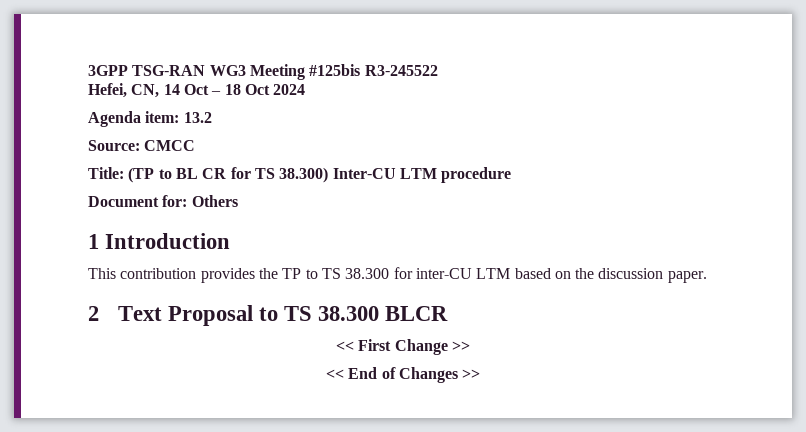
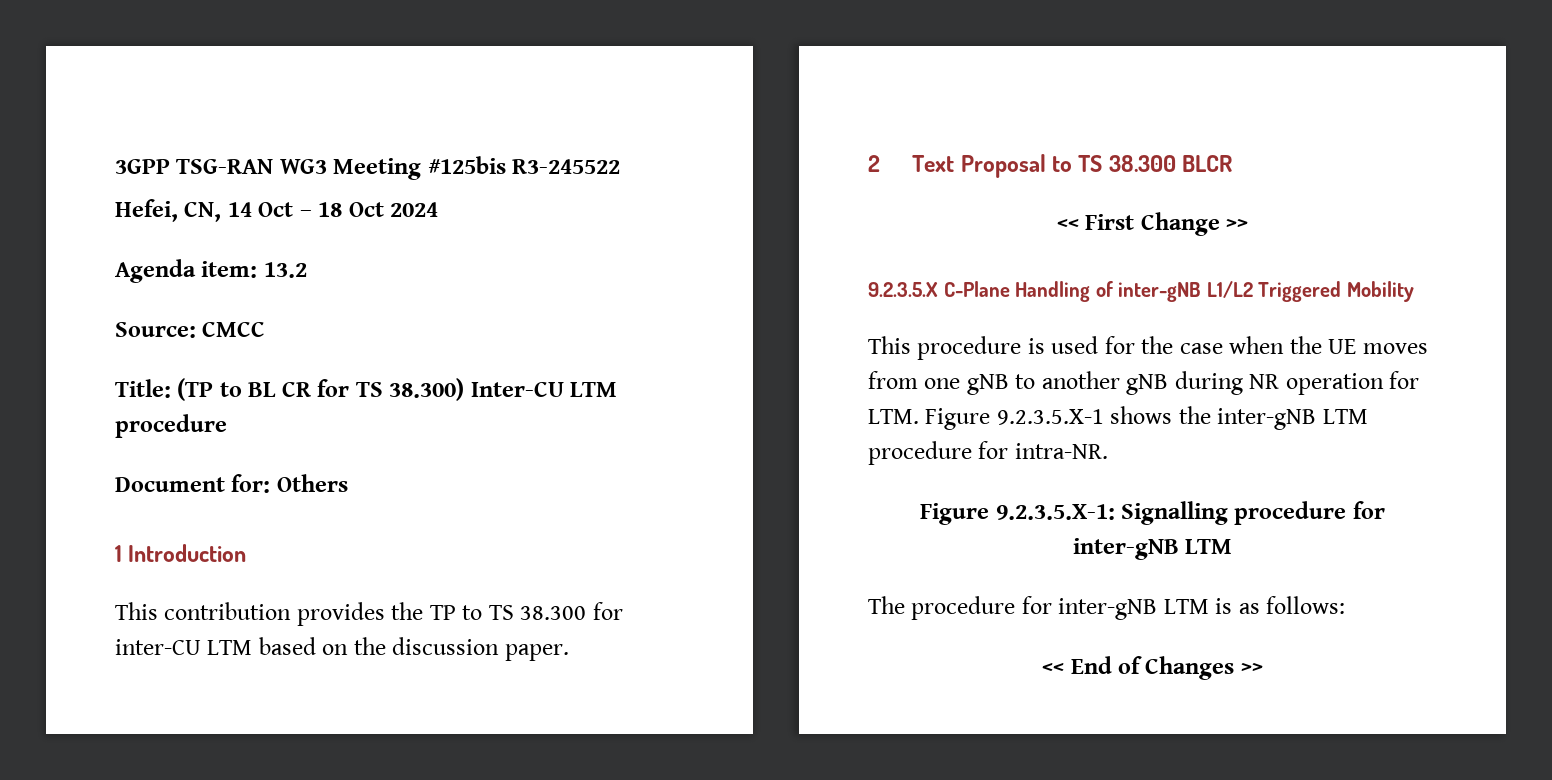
+ 9.2.3.5.X C-Plane Handling of inter-gNB L1/L2 Triggered Mobility
+ This procedure is used for the case when the UE moves from one gNB to another gNB during NR operation for LTM. Figure 9.2.3.5.X-1 shows the inter-gNB LTM procedure for intra-NR.
+ Figure 9.2.3.5.X-1: Signalling procedure for inter-gNB LTM
+ The procedure for inter-gNB LTM is as follows:

